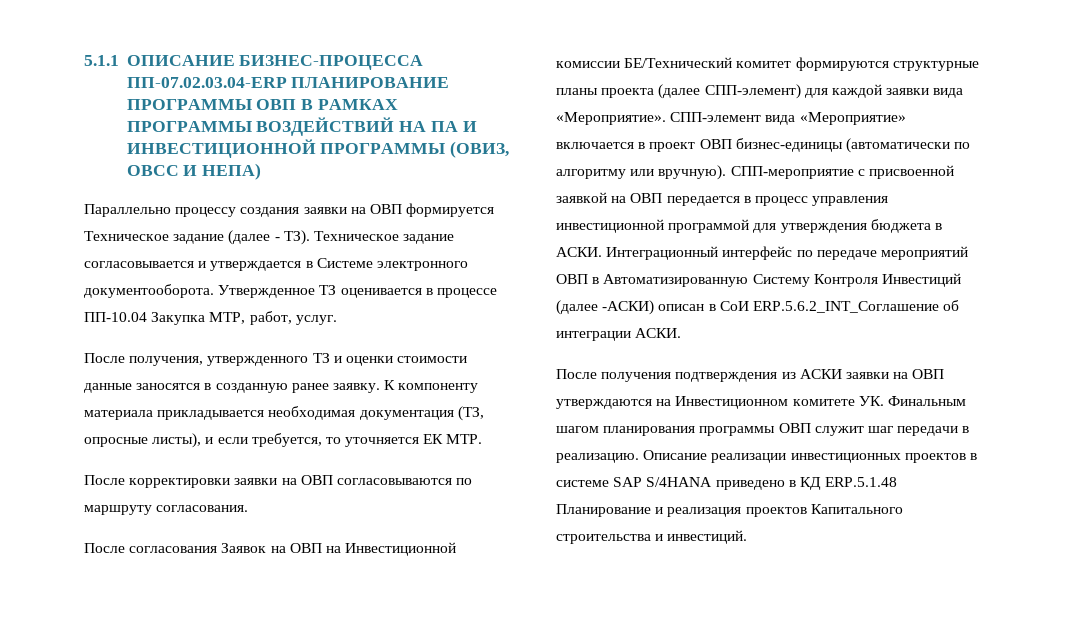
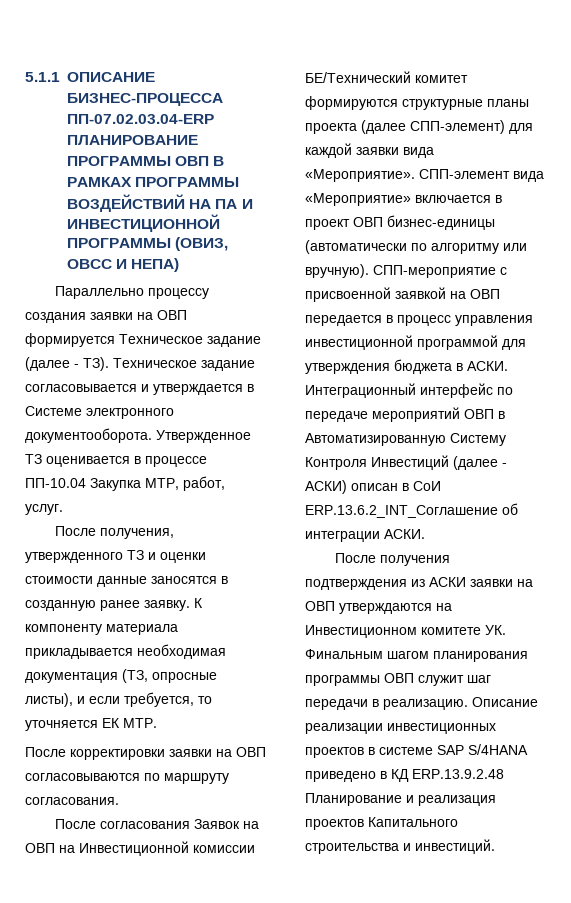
- Интеграционный интерфейс по передаче мероприятий ОВП в Автоматизированную Систему Контроля Инвестиций (далее -АСКИ) описан в СоИ ERP.5.6.2_INT_Соглашение об интеграции АСКИ.
+ Интеграционный интерфейс по передаче мероприятий ОВП в Автоматизированную Систему Контроля Инвестиций (далее - АСКИ) описан в СоИ ERP.13.6.2_INT_Соглашение об интеграции АСКИ.
- Описание реализации инвестиционных проектов в системе SAP S/4HANA приведено в КД ERP.5.1.48 Планирование и реализация проектов Капитального строительства и инвестиций.
+ Описание реализации инвестиционных проектов в системе SAP S/4HANA приведено в КД ERP.13.9.2.48 Планирование и реализация проектов Капитального строительства и инвестиций.

